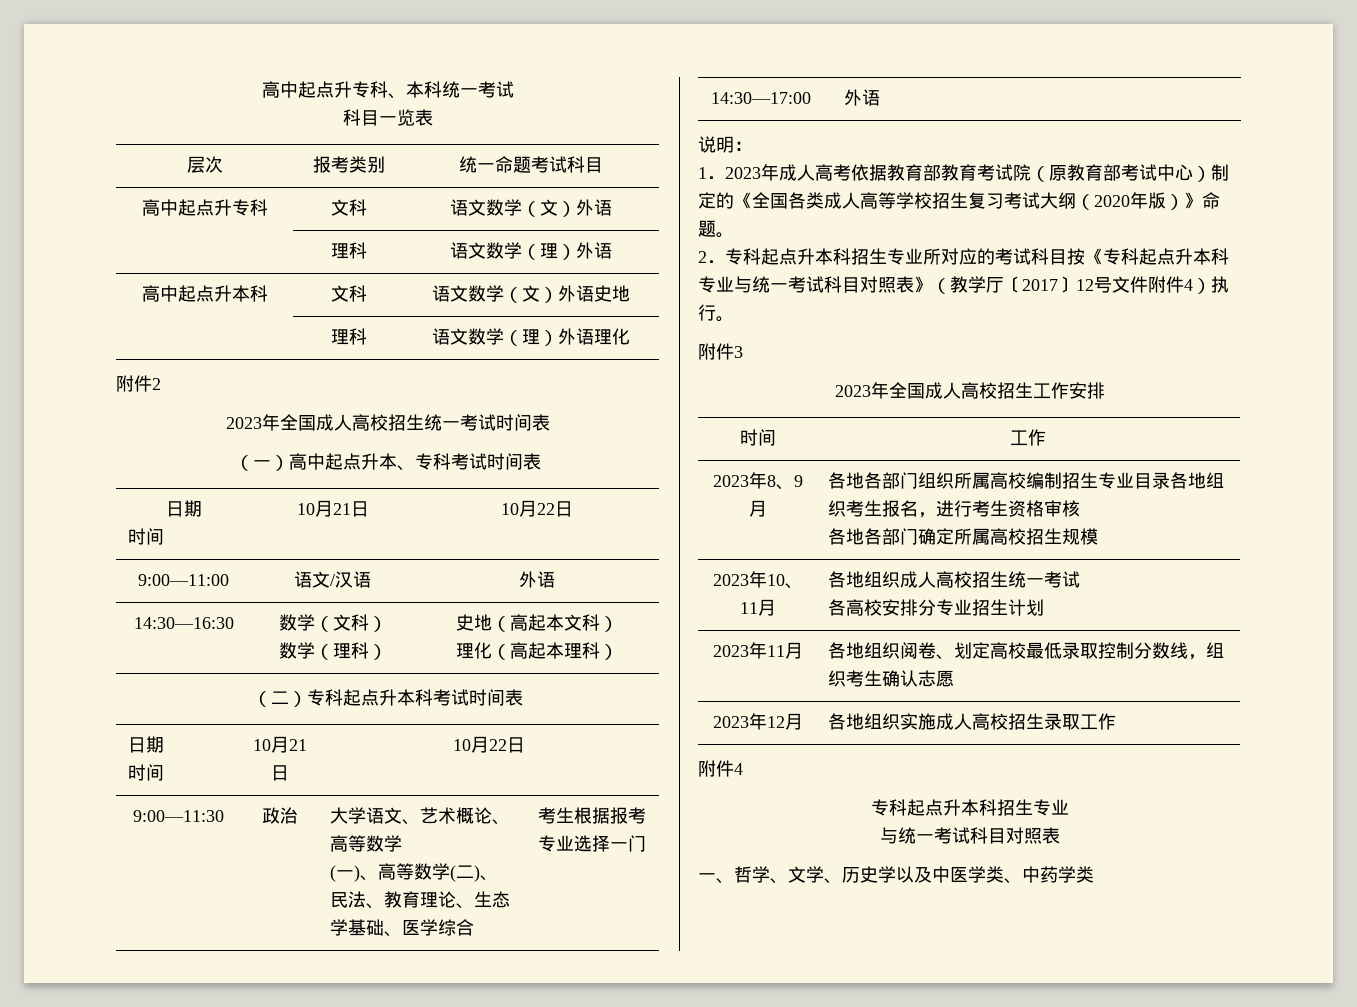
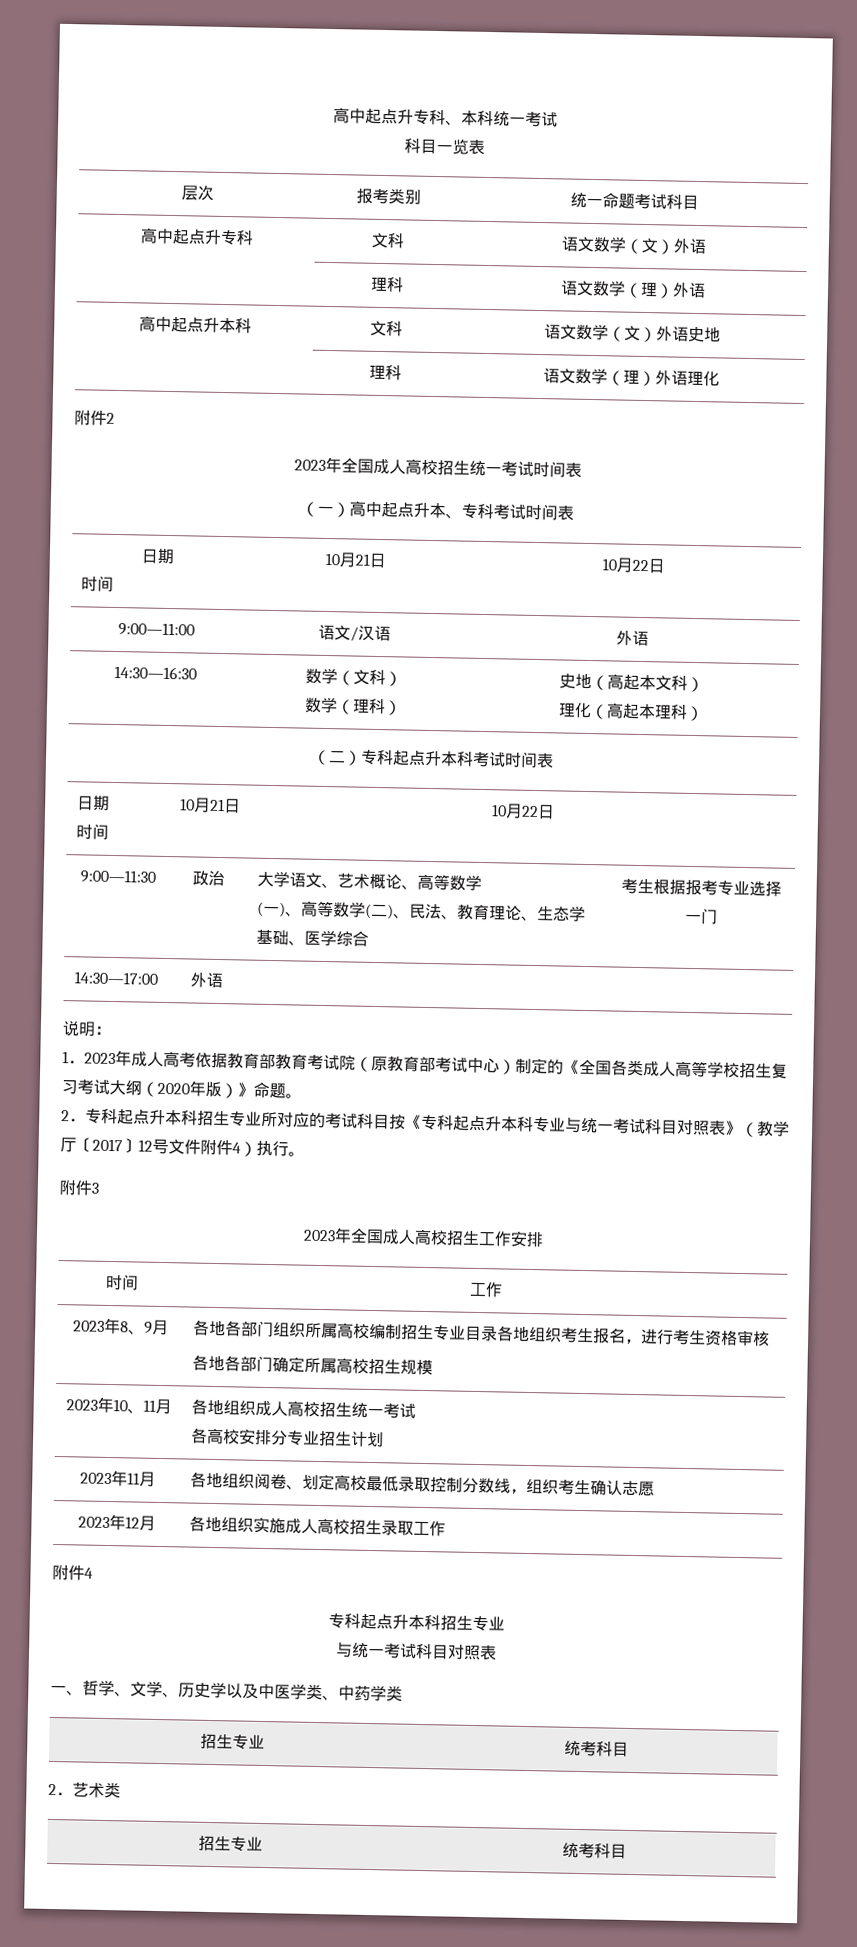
  一、哲学、文学、历史学以及中医学类、中药学类
+ 招生专业 | 统考科目
+ 2．艺术类
+ 招生专业 | 统考科目

